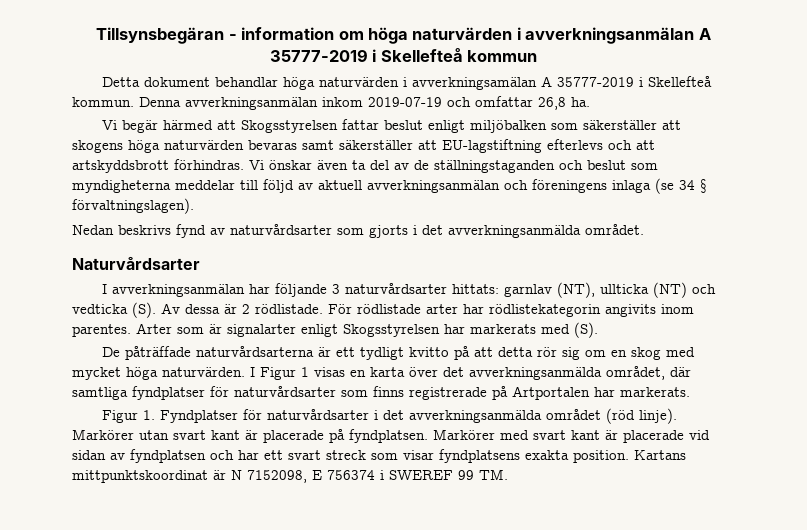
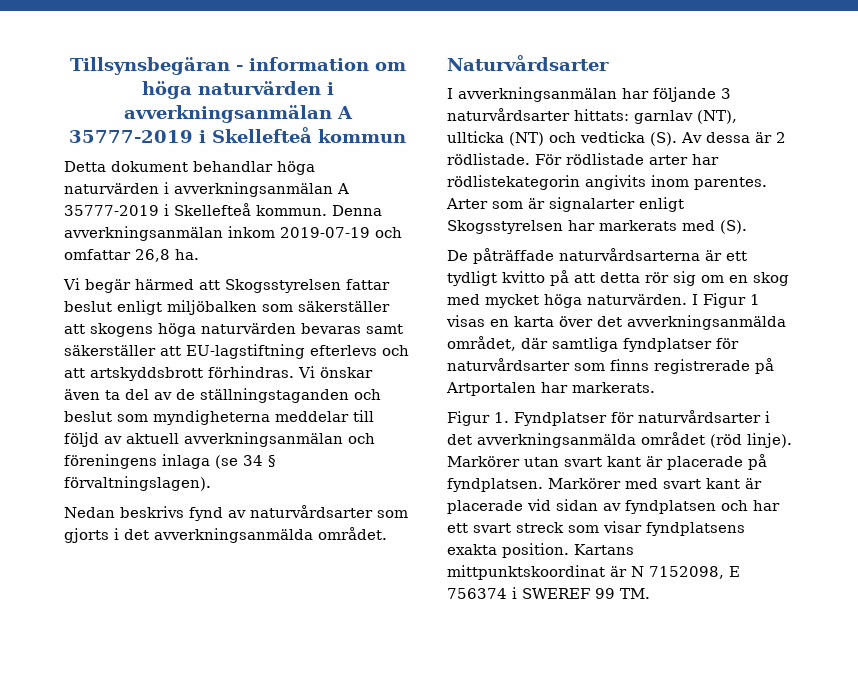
- Detta dokument behandlar höga naturvärden i avverkningsamälan A 35777-2019 i Skellefteå kommun.
+ Detta dokument behandlar höga naturvärden i avverkningsanmälan A 35777-2019 i Skellefteå kommun.

